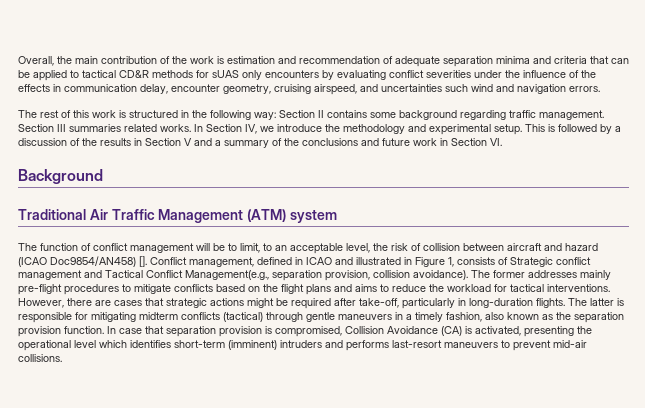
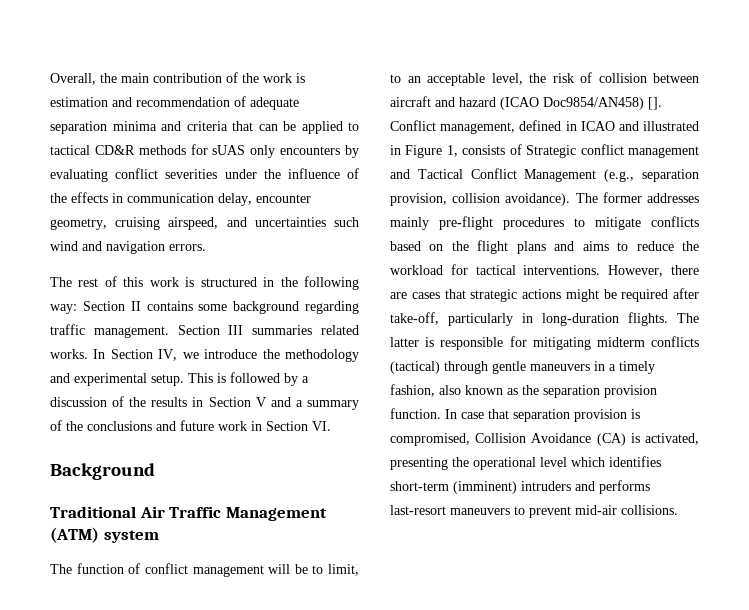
- Conflict management, defined in ICAO and illustrated in Figure 1, consists of Strategic conflict management and Tactical Conflict Management(e.g., separation provision, collision avoidance).
+ Conflict management, defined in ICAO and illustrated in Figure 1, consists of Strategic conflict management and Tactical Conflict Management (e.g., separation provision, collision avoidance).

